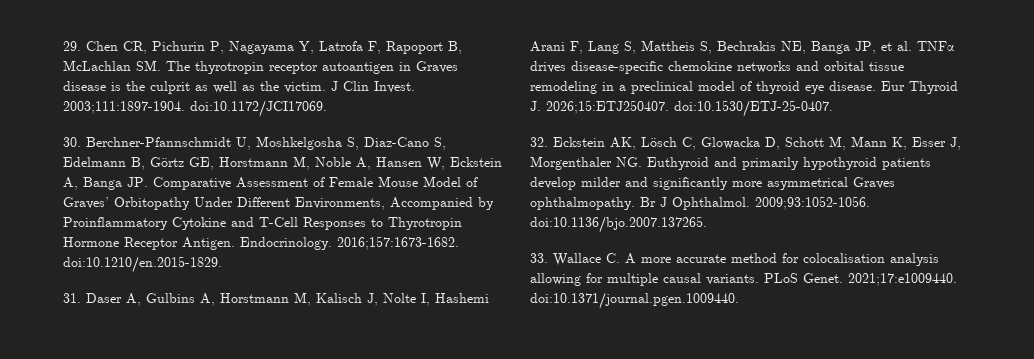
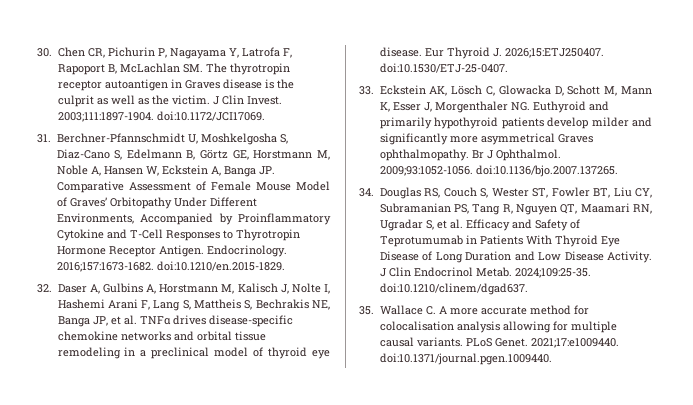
- 29. Chen CR, Pichurin P, Nagayama Y, Latrofa F, Rapoport B, McLachlan SM. The thyrotropin receptor autoantigen in Graves disease is the culprit as well as the victim.
+ 30. Chen CR, Pichurin P, Nagayama Y, Latrofa F, Rapoport B, McLachlan SM. The thyrotropin receptor autoantigen in Graves disease is the culprit as well as the victim.
- 30. Berchner-Pfannschmidt U, Moshkelgosha S, Diaz-Cano S, Edelmann B, Görtz GE, Horstmann M, Noble A, Hansen W, Eckstein A, Banga JP. Comparative Assessment of Female Mouse Model of Graves’ Orbitopathy Under Different Environments, Accompanied by Proinflammatory Cytokine and T-Cell Responses to Thyrotropin Hormone Receptor Antigen.
+ 31. Berchner-Pfannschmidt U, Moshkelgosha S, Diaz-Cano S, Edelmann B, Görtz GE, Horstmann M, Noble A, Hansen W, Eckstein A, Banga JP. Comparative Assessment of Female Mouse Model of Graves’ Orbitopathy Under Different Environments, Accompanied by Proinflammatory Cytokine and T-Cell Responses to Thyrotropin Hormone Receptor Antigen.
- 31. Daser A, Gulbins A, Horstmann M, Kalisch J, Nolte I, Hashemi Arani F, Lang S, Mattheis S, Bechrakis NE, Banga JP, et al. TNFα drives disease-specific chemokine networks and orbital tissue remodeling in a preclinical model of thyroid eye disease.
+ 32. Daser A, Gulbins A, Horstmann M, Kalisch J, Nolte I, Hashemi Arani F, Lang S, Mattheis S, Bechrakis NE, Banga JP, et al. TNFα drives disease-specific chemokine networks and orbital tissue remodeling in a preclinical model of thyroid eye disease.
- 32. Eckstein AK, Lösch C, Glowacka D, Schott M, Mann K, Esser J, Morgenthaler NG. Euthyroid and primarily hypothyroid patients develop milder and significantly more asymmetrical Graves ophthalmopathy.
+ 33. Eckstein AK, Lösch C, Glowacka D, Schott M, Mann K, Esser J, Morgenthaler NG. Euthyroid and primarily hypothyroid patients develop milder and significantly more asymmetrical Graves ophthalmopathy.
- 33. Wallace C. A more accurate method for colocalisation analysis allowing for multiple causal variants.
+ 34. Douglas RS, Couch S, Wester ST, Fowler BT, Liu CY, Subramanian PS, Tang R, Nguyen QT, Maamari RN, Ugradar S, et al. Efficacy and Safety of Teprotumumab in Patients With Thyroid Eye Disease of Long Duration and Low Disease Activity. J Clin Endocrinol Metab. 2024;109:25-35. doi:10.1210/clinem/dgad637.
+ 35. Wallace C. A more accurate method for colocalisation analysis allowing for multiple causal variants.

